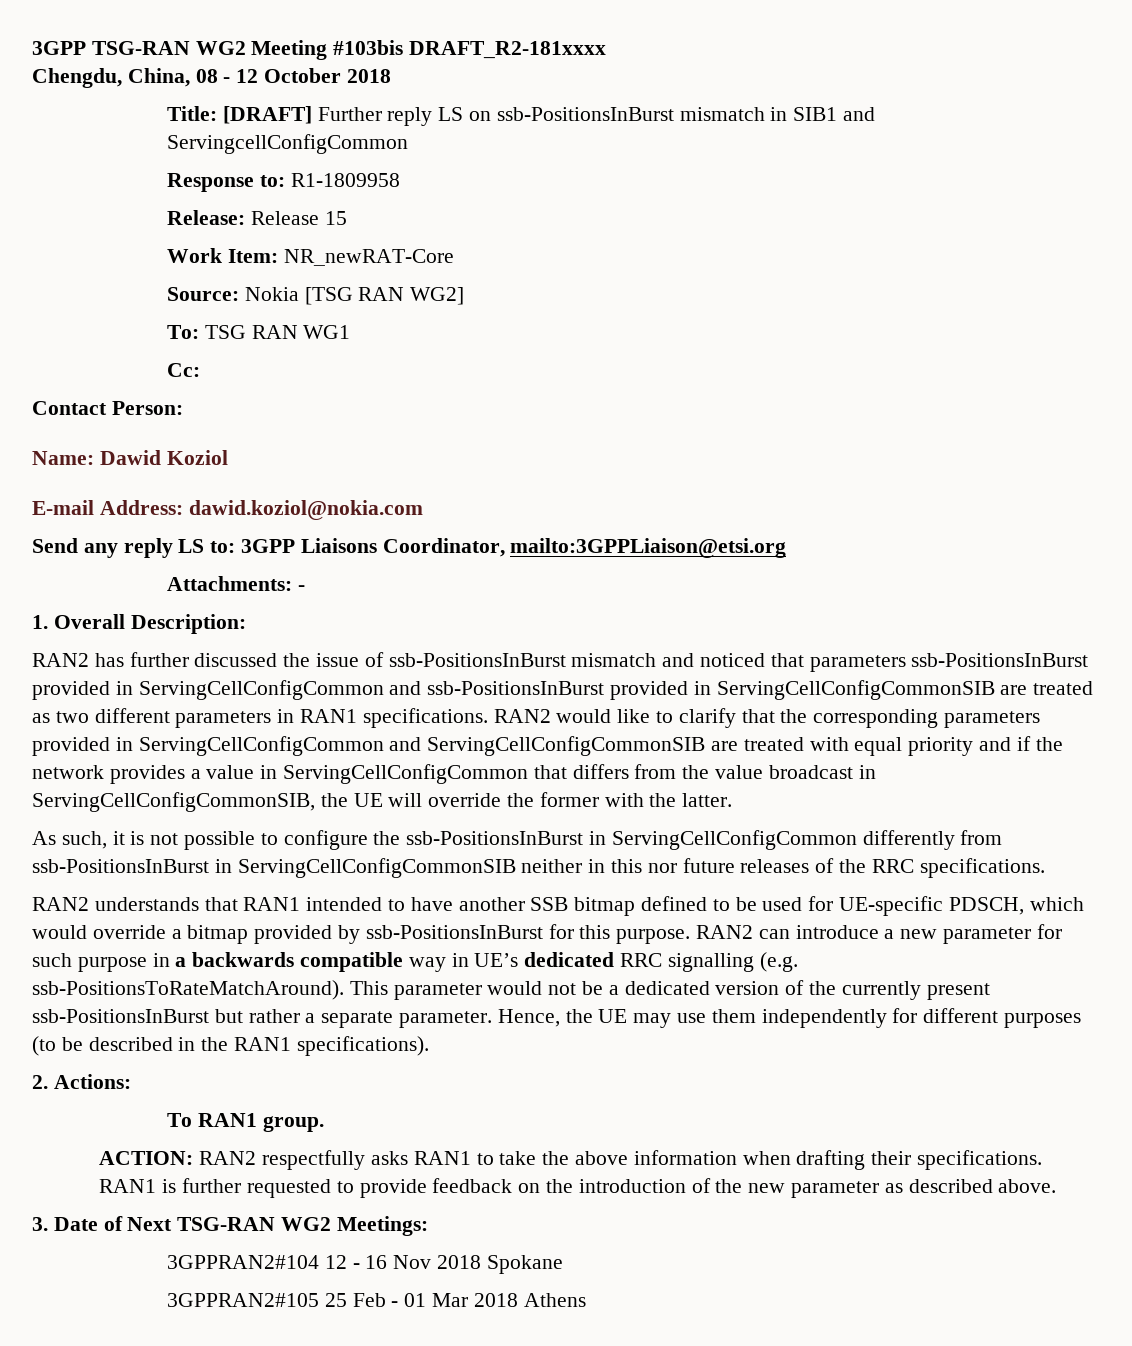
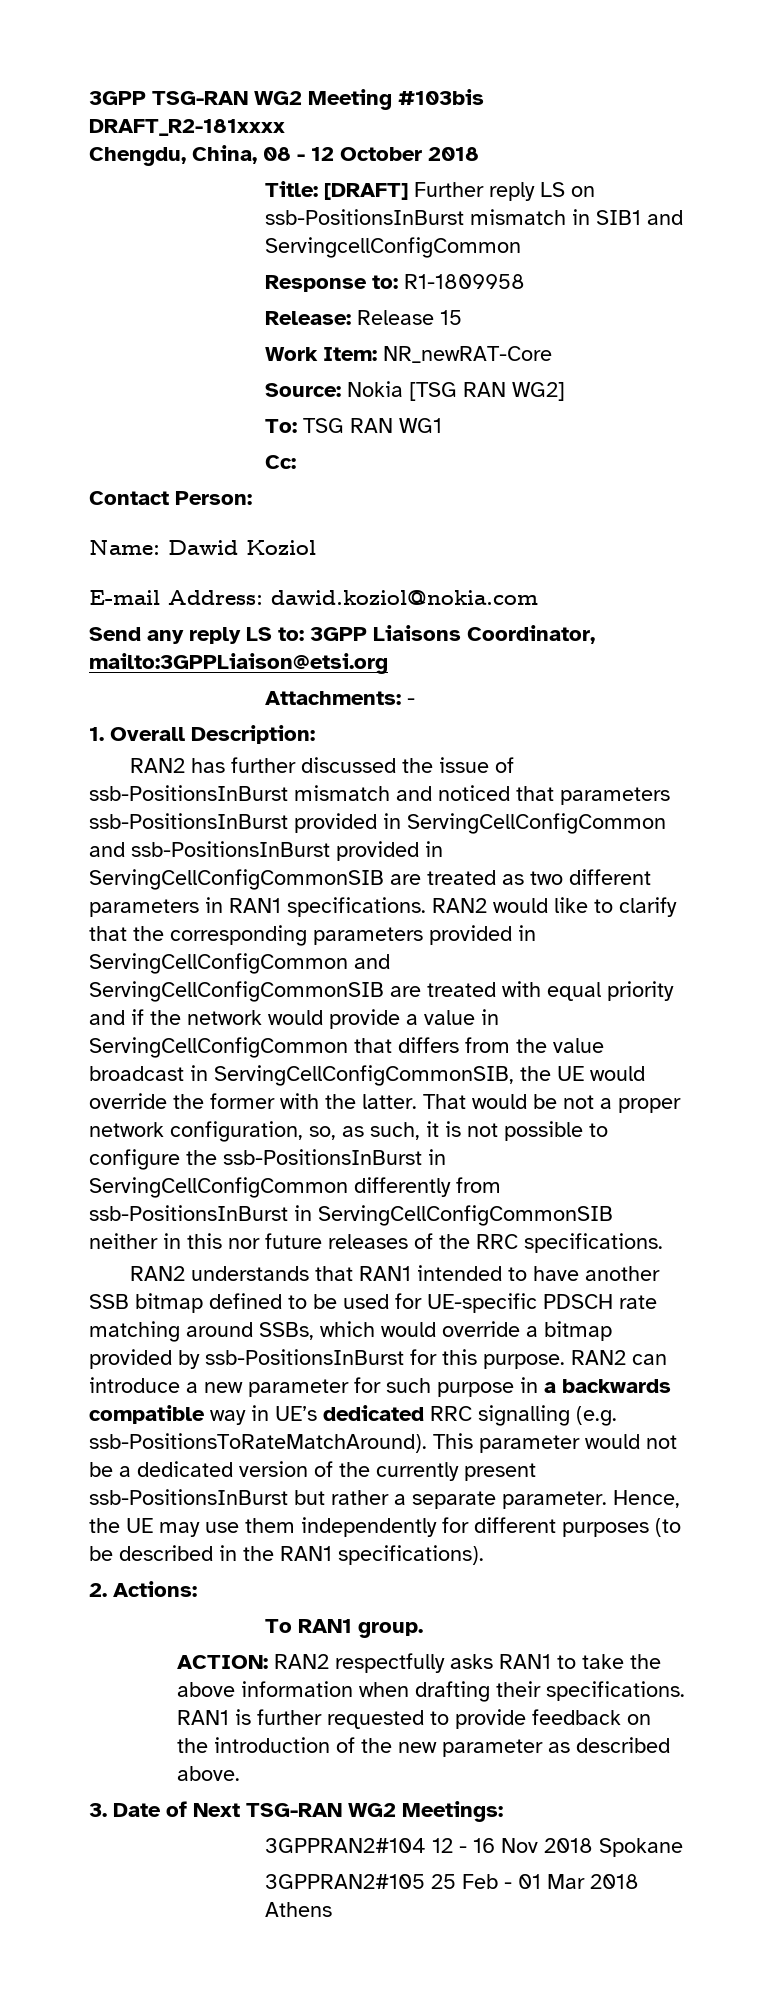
- RAN2 would like to clarify that the corresponding parameters provided in ServingCellConfigCommon and ServingCellConfigCommonSIB are treated with equal priority and if the network provides a value in ServingCellConfigCommon that differs from the value broadcast in ServingCellConfigCommonSIB, the UE will override the former with the latter.
- As such, it is not possible to configure the ssb-PositionsInBurst in ServingCellConfigCommon differently from ssb-PositionsInBurst in ServingCellConfigCommonSIB neither in this nor future releases of the RRC specifications.
+ RAN2 would like to clarify that the corresponding parameters provided in ServingCellConfigCommon and ServingCellConfigCommonSIB are treated with equal priority and if the network would provide a value in ServingCellConfigCommon that differs from the value broadcast in ServingCellConfigCommonSIB, the UE would override the former with the latter. That would be not a proper network configuration, so, as such, it is not possible to configure the ssb-PositionsInBurst in ServingCellConfigCommon differently from ssb-PositionsInBurst in ServingCellConfigCommonSIB neither in this nor future releases of the RRC specifications.
- RAN2 understands that RAN1 intended to have another SSB bitmap defined to be used for UE-specific PDSCH, which would override a bitmap provided by ssb-PositionsInBurst for this purpose.
+ RAN2 understands that RAN1 intended to have another SSB bitmap defined to be used for UE-specific PDSCH rate matching around SSBs, which would override a bitmap provided by ssb-PositionsInBurst for this purpose.

